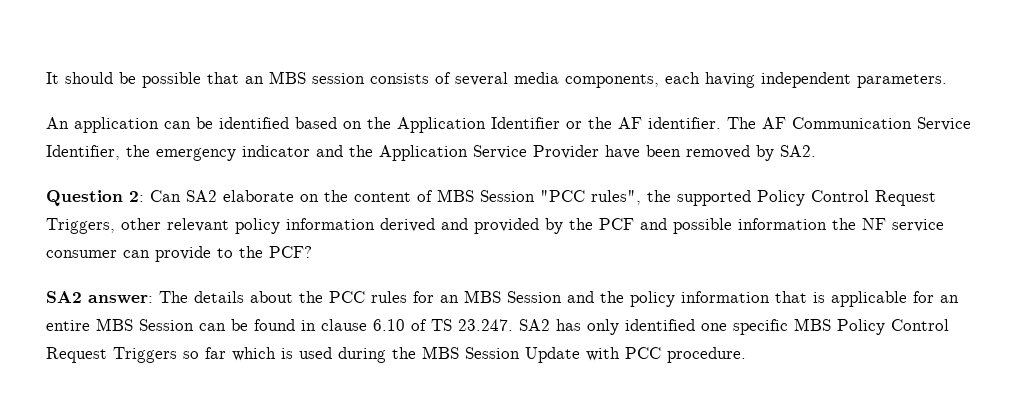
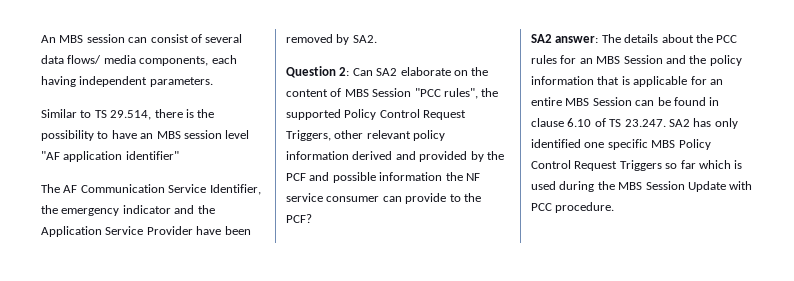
- It should be possible that an MBS session consists of several media components, each having independent parameters.
+ An MBS session can consist of several data flows/ media components, each having independent parameters.
- An application can be identified based on the Application Identifier or the AF identifier. The AF Communication Service Identifier, the emergency indicator and the Application Service Provider have been removed by SA2.
+ Similar to TS 29.514, there is the possibility to have an MBS session level "AF application identifier"
+ The AF Communication Service Identifier, the emergency indicator and the Application Service Provider have been removed by SA2.

